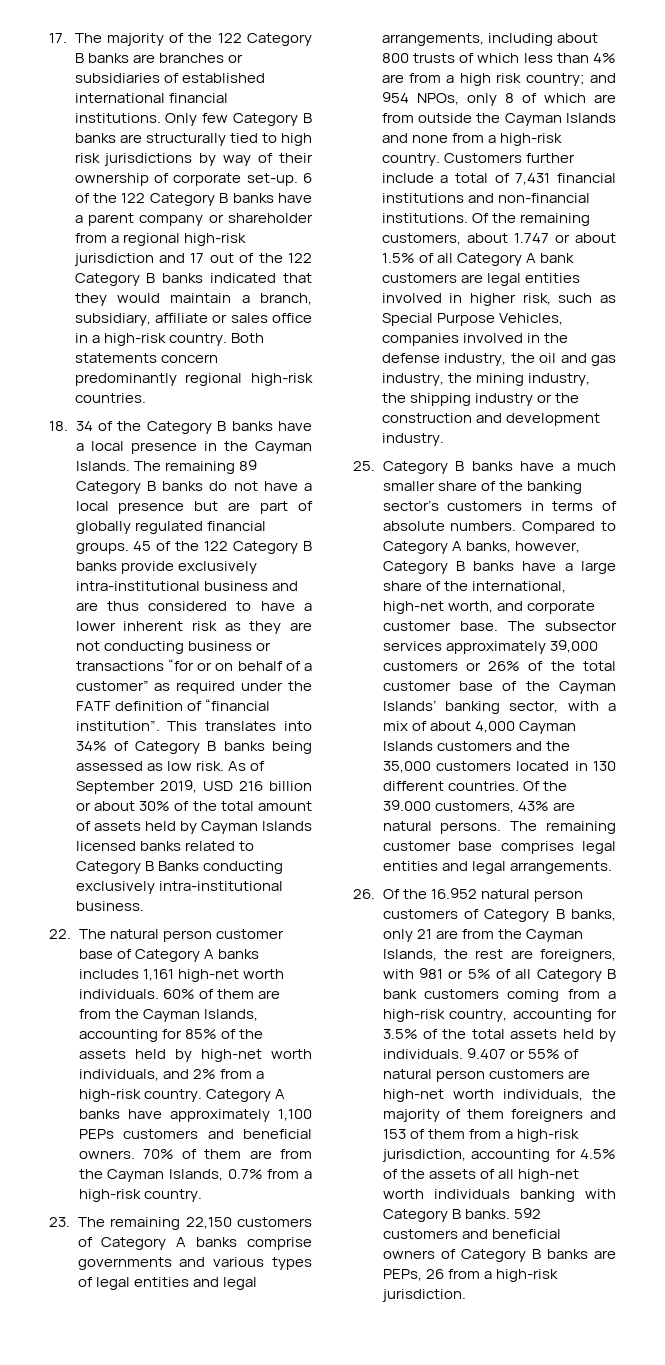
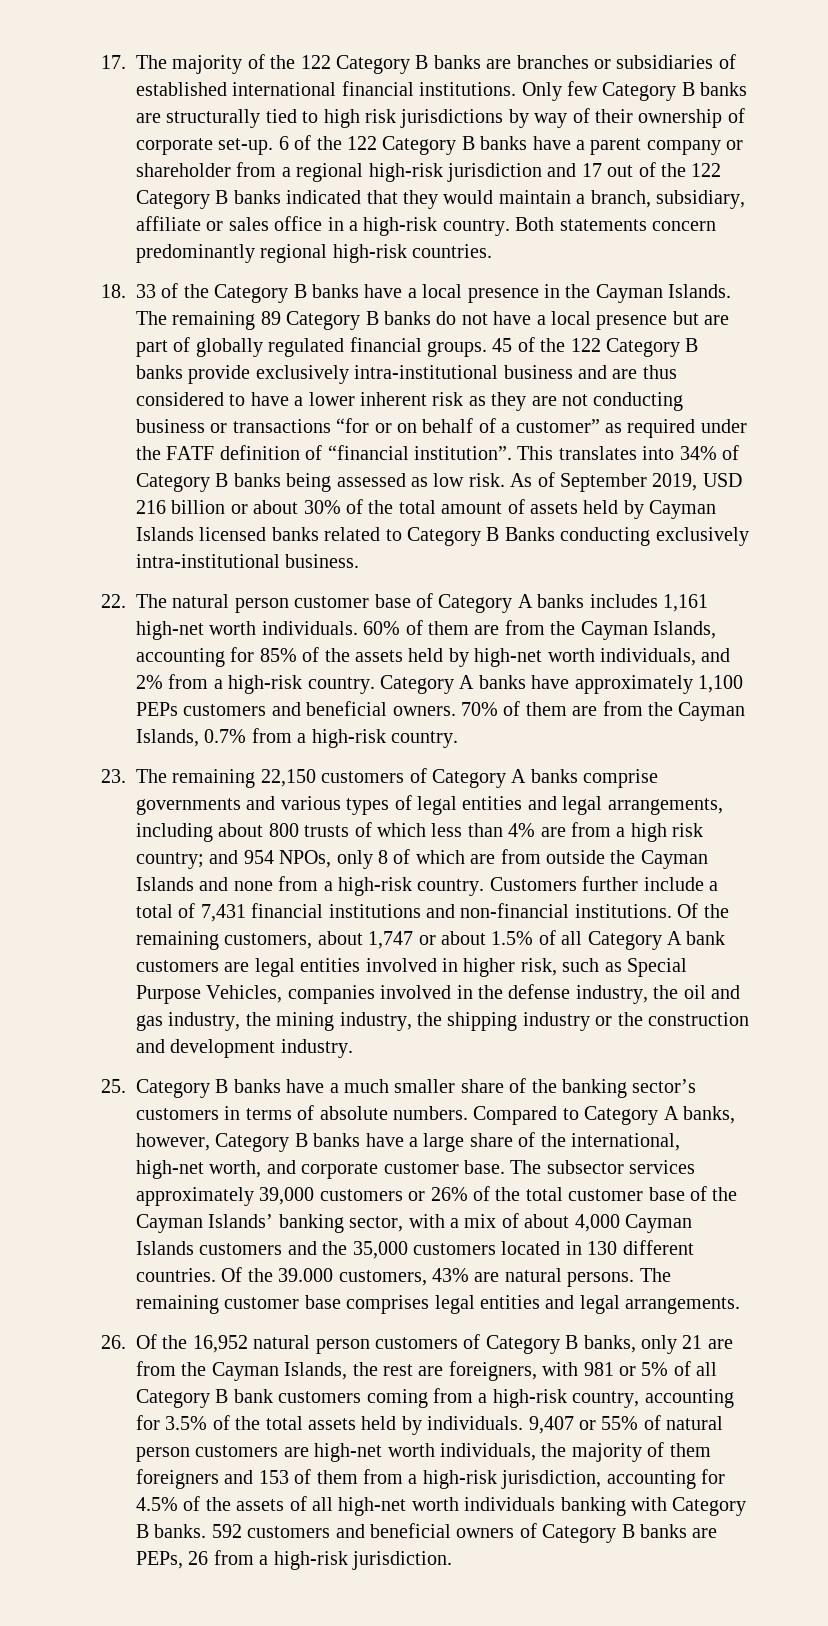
- 18. 34 of the Category B banks have a local presence in the Cayman Islands.
+ 18. 33 of the Category B banks have a local presence in the Cayman Islands.
- Of the remaining customers, about 1.747 or about 1.5% of all Category A bank customers are legal entities involved in higher risk, such as Special Purpose Vehicles, companies involved in the defense industry, the oil and gas industry, the mining industry, the shipping industry or the construction and development industry.
+ Of the remaining customers, about 1,747 or about 1.5% of all Category A bank customers are legal entities involved in higher risk, such as Special Purpose Vehicles, companies involved in the defense industry, the oil and gas industry, the mining industry, the shipping industry or the construction and development industry.
- 26. Of the 16.952 natural person customers of Category B banks, only 21 are from the Cayman Islands, the rest are foreigners, with 981 or 5% of all Category B bank customers coming from a high-risk country, accounting for 3.5% of the total assets held by individuals.
+ 26. Of the 16,952 natural person customers of Category B banks, only 21 are from the Cayman Islands, the rest are foreigners, with 981 or 5% of all Category B bank customers coming from a high-risk country, accounting for 3.5% of the total assets held by individuals.
- 9.407 or 55% of natural person customers are high-net worth individuals, the majority of them foreigners and 153 of them from a high-risk jurisdiction, accounting for 4.5% of the assets of all high-net worth individuals banking with Category B banks.
+ 9,407 or 55% of natural person customers are high-net worth individuals, the majority of them foreigners and 153 of them from a high-risk jurisdiction, accounting for 4.5% of the assets of all high-net worth individuals banking with Category B banks.

